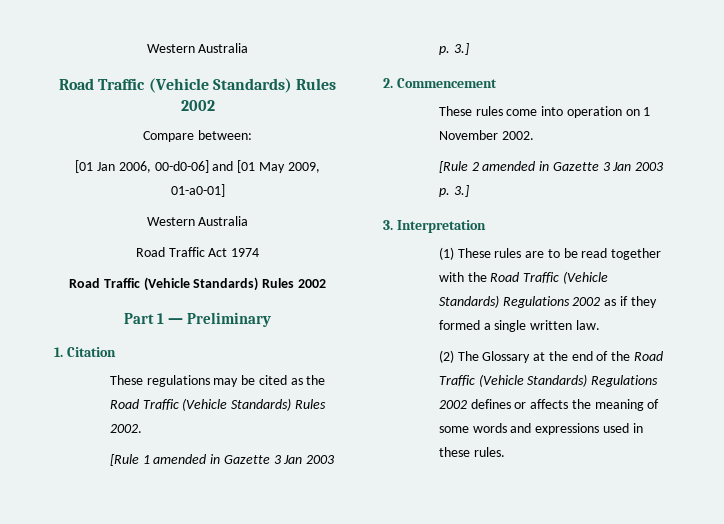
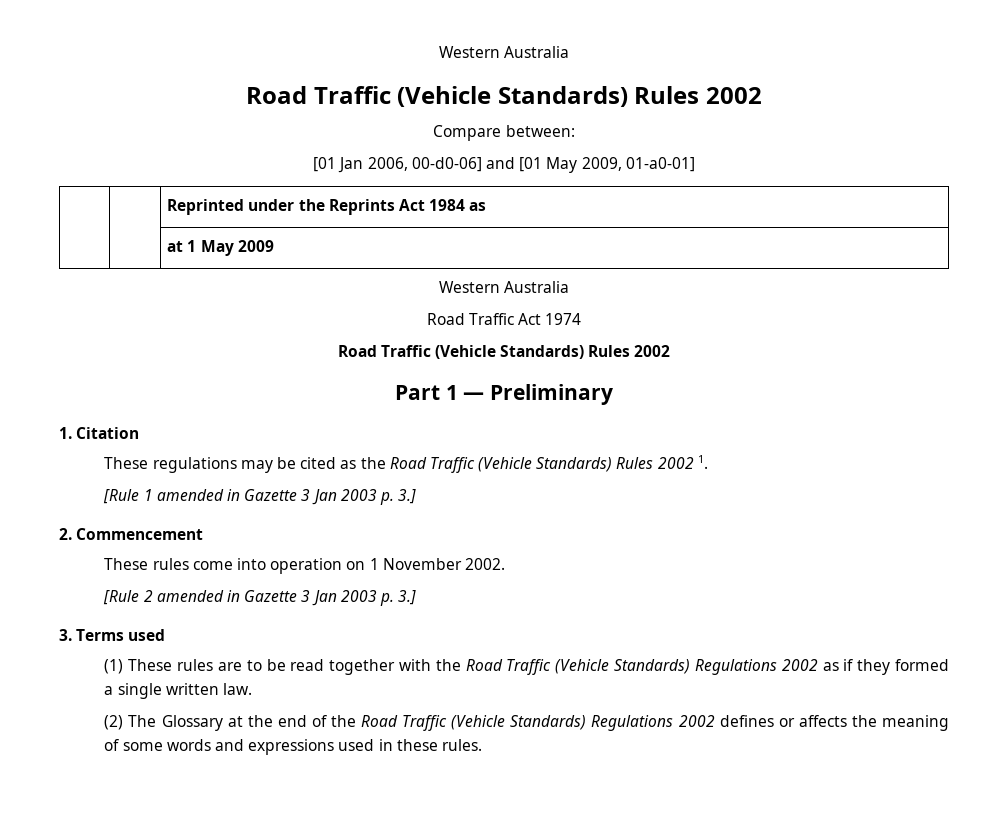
+ | | Reprinted under the Reprints Act 1984 as
+ | | at 1 May 2009
- These regulations may be cited as the Road Traffic (Vehicle Standards) Rules 2002.
+ These regulations may be cited as the Road Traffic (Vehicle Standards) Rules 2002 1.
- 3. Interpretation
+ 3. Terms used

